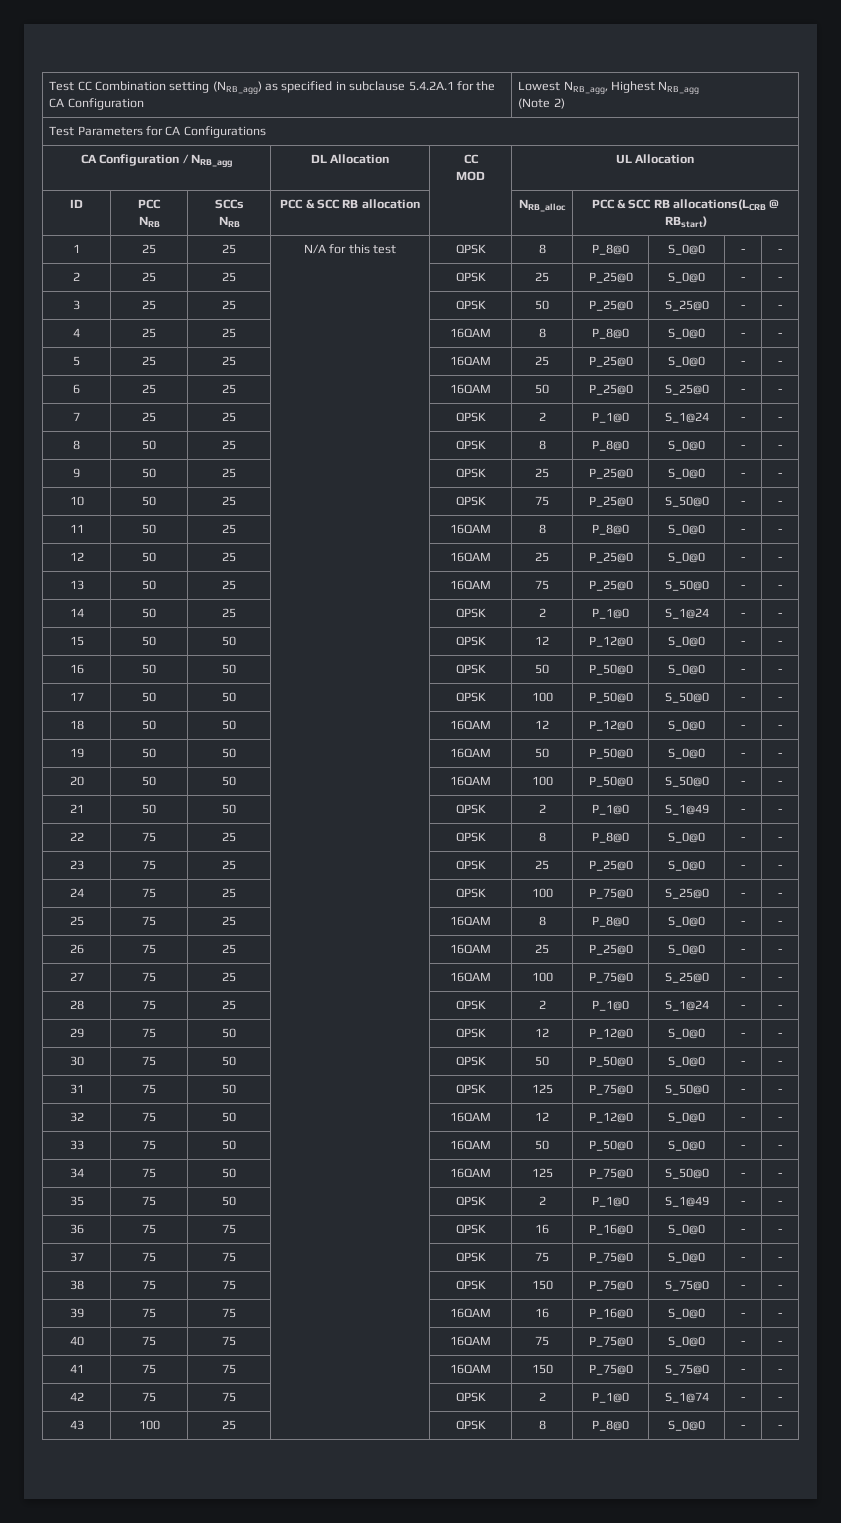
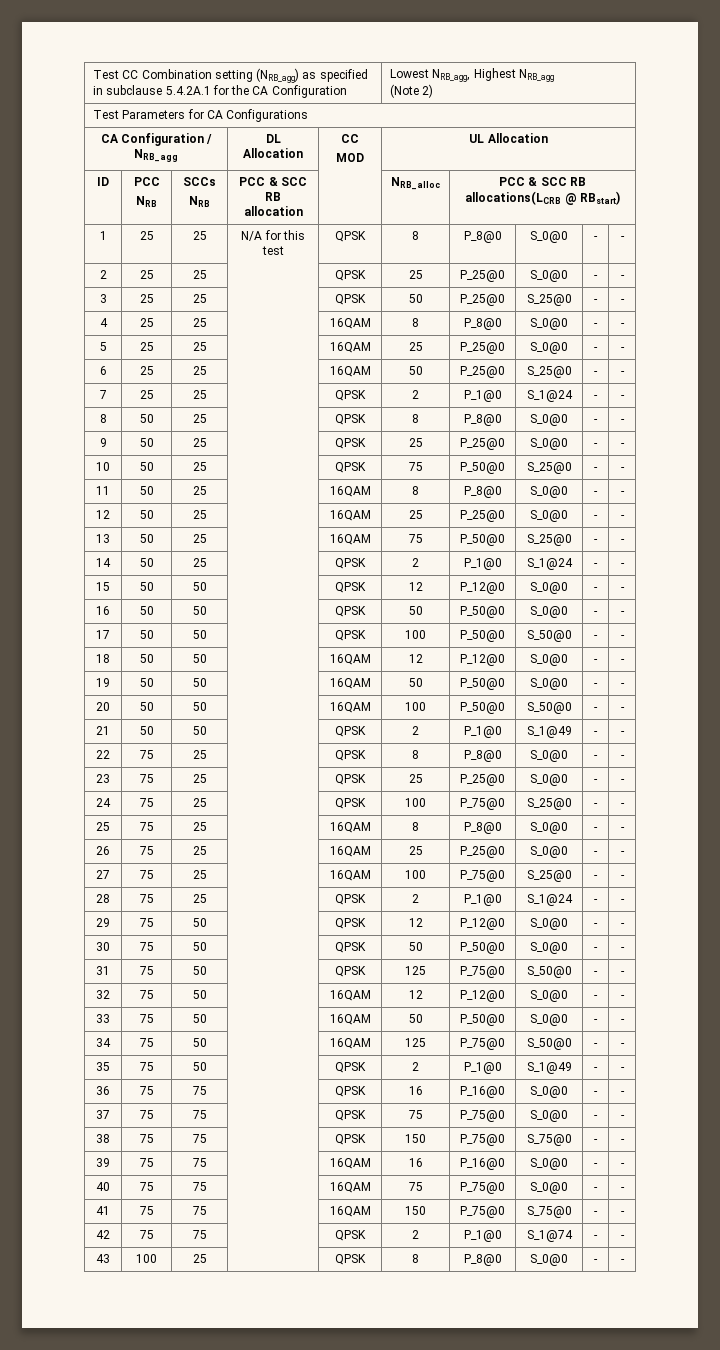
- 10 | 50 | 25 | | QPSK | 75 | P_25@0 | S_50@0 | - | -
+ 10 | 50 | 25 | | QPSK | 75 | P_50@0 | S_25@0 | - | -
- 13 | 50 | 25 | | 16QAM | 75 | P_25@0 | S_50@0 | - | -
+ 13 | 50 | 25 | | 16QAM | 75 | P_50@0 | S_25@0 | - | -

